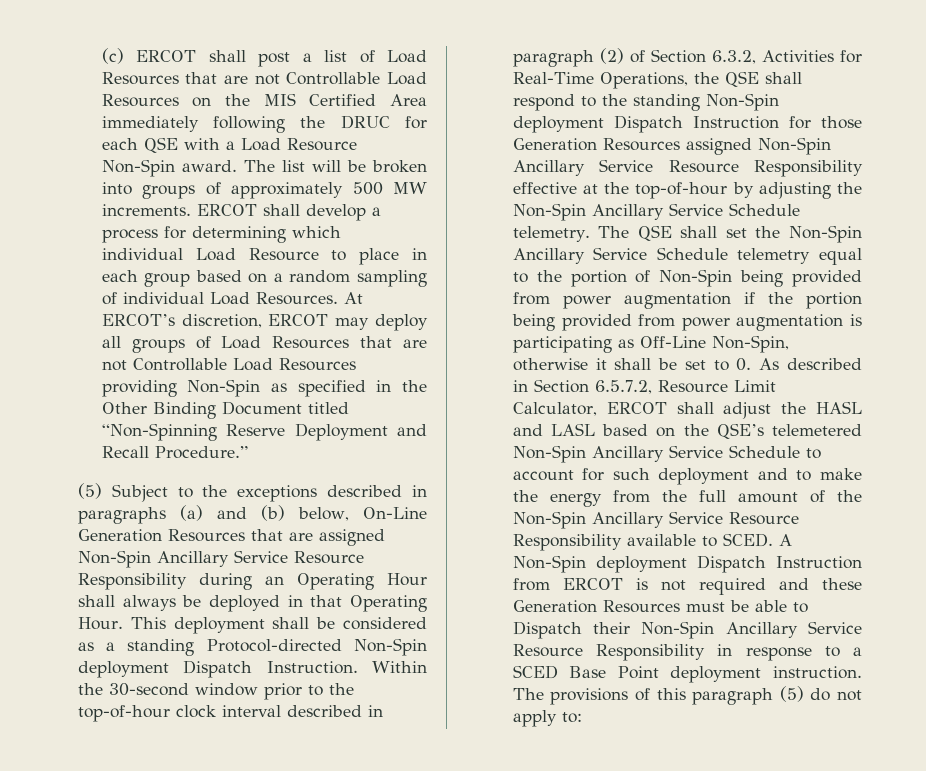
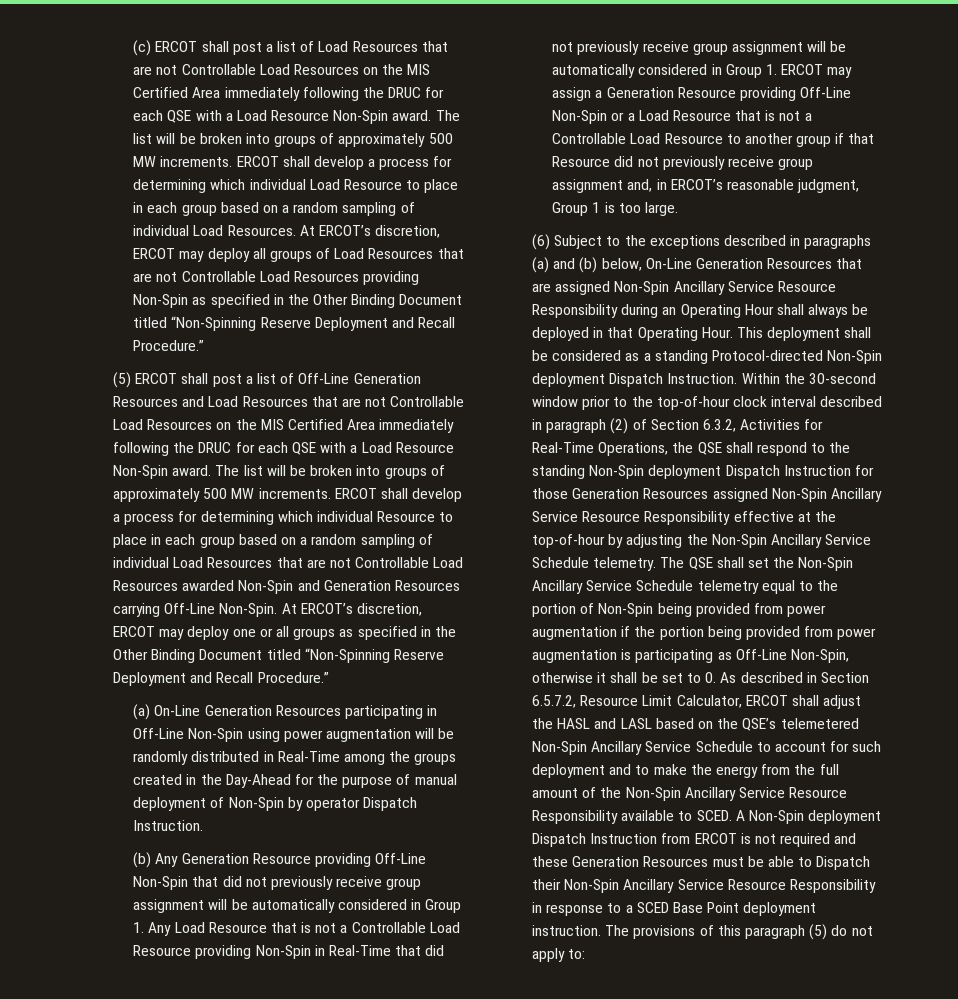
- (5) Subject to the exceptions described in paragraphs (a) and (b) below, On-Line Generation Resources that are assigned Non-Spin Ancillary Service Resource Responsibility during an Operating Hour shall always be deployed in that Operating Hour.
+ (5) ERCOT shall post a list of Off-Line Generation Resources and Load Resources that are not Controllable Load Resources on the MIS Certified Area immediately following the DRUC for each QSE with a Load Resource Non-Spin award. The list will be broken into groups of approximately 500 MW increments. ERCOT shall develop a process for determining which individual Resource to place in each group based on a random sampling of individual Load Resources that are not Controllable Load Resources awarded Non-Spin and Generation Resources carrying Off-Line Non-Spin. At ERCOT’s discretion, ERCOT may deploy one or all groups as specified in the Other Binding Document titled “Non-Spinning Reserve Deployment and Recall Procedure.”
+ (a) On-Line Generation Resources participating in Off-Line Non-Spin using power augmentation will be randomly distributed in Real-Time among the groups created in the Day-Ahead for the purpose of manual deployment of Non-Spin by operator Dispatch Instruction.
+ (b) Any Generation Resource providing Off-Line Non-Spin that did not previously receive group assignment will be automatically considered in Group 1. Any Load Resource that is not a Controllable Load Resource providing Non-Spin in Real-Time that did not previously receive group assignment will be automatically considered in Group 1. ERCOT may assign a Generation Resource providing Off-Line Non-Spin or a Load Resource that is not a Controllable Load Resource to another group if that Resource did not previously receive group assignment and, in ERCOT’s reasonable judgment, Group 1 is too large.
+ (6) Subject to the exceptions described in paragraphs (a) and (b) below, On-Line Generation Resources that are assigned Non-Spin Ancillary Service Resource Responsibility during an Operating Hour shall always be deployed in that Operating Hour.

